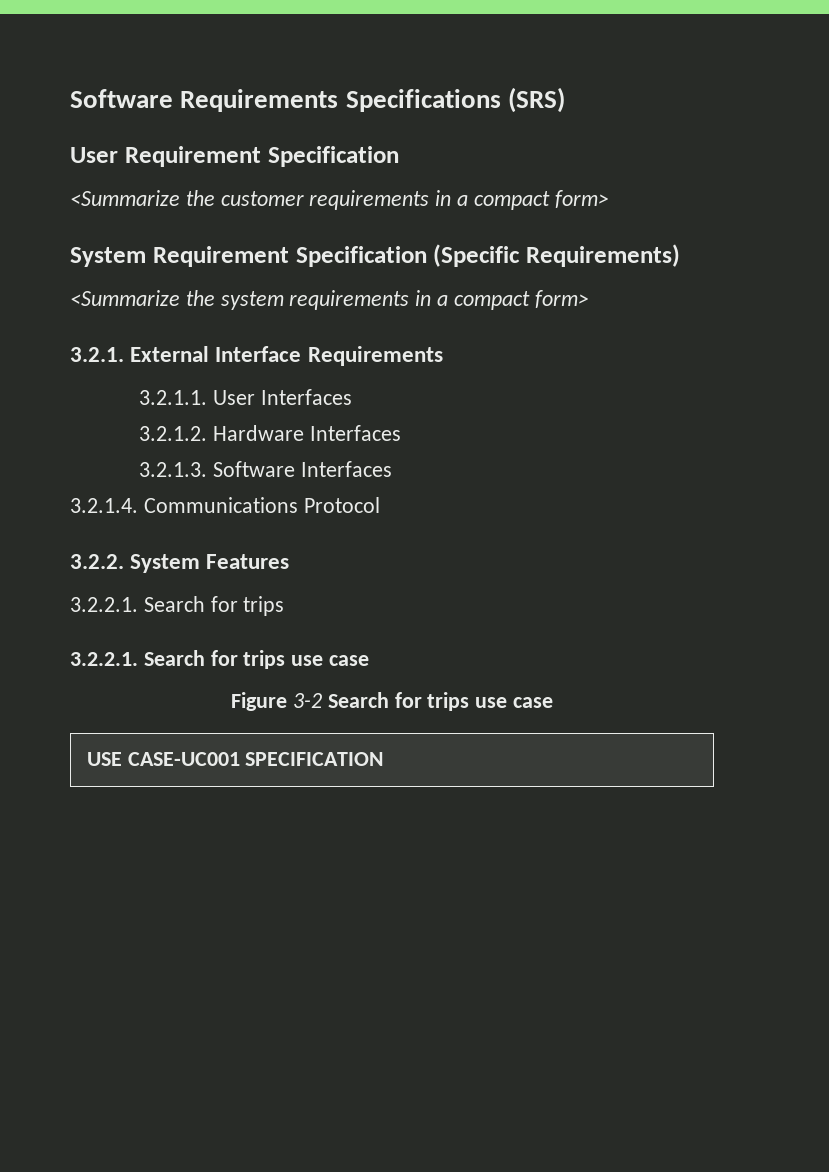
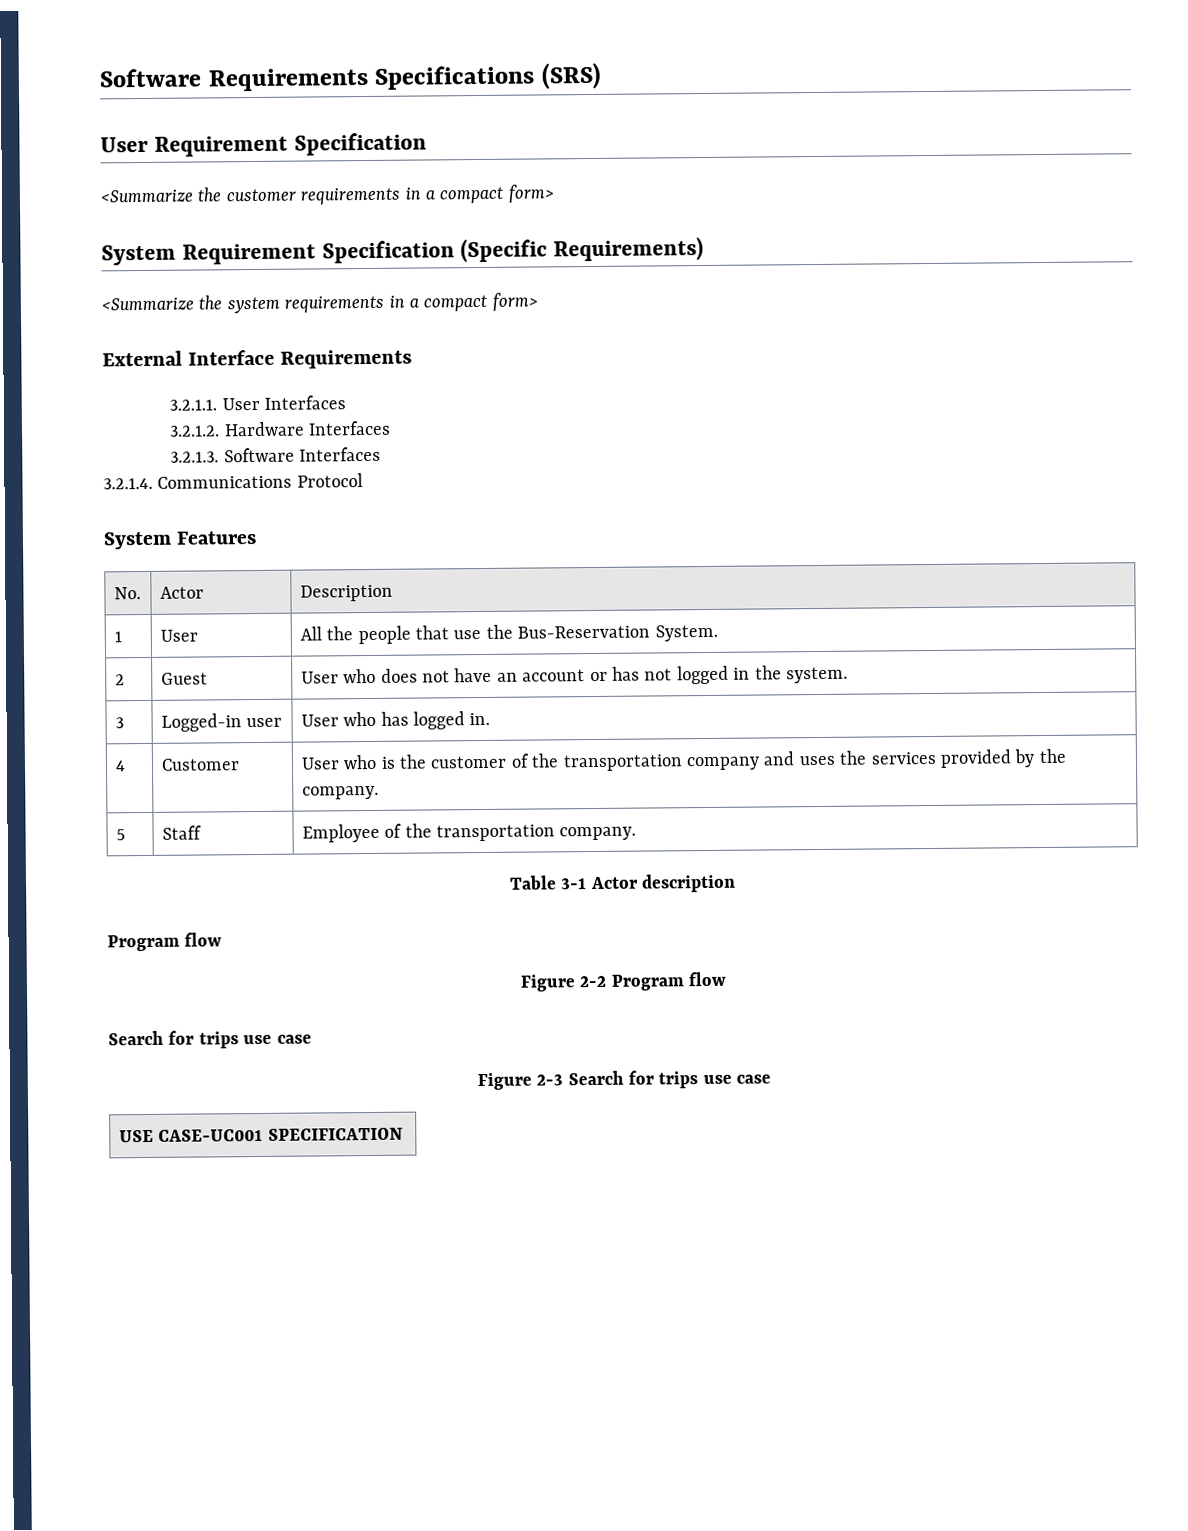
- 3.2.1. External Interface Requirements
+ External Interface Requirements
- 3.2.2. System Features
- 3.2.2.1. Search for trips
- 3.2.2.1. Search for trips use case
+ System Features
+ No. | Actor | Description
+ 1 | User | All the people that use the Bus-Reservation System.
+ 2 | Guest | User who does not have an account or has not logged in the system.
+ 3 | Logged-in user | User who has logged in.
+ 4 | Customer | User who is the customer of the transportation company and uses the services provided by the company.
+ 5 | Staff | Employee of the transportation company.
+ Table 3-1 Actor description
+ Program flow
+ Figure 2-2 Program flow
+ Search for trips use case
- Figure 3-2 Search for trips use case
+ Figure 2-3 Search for trips use case

